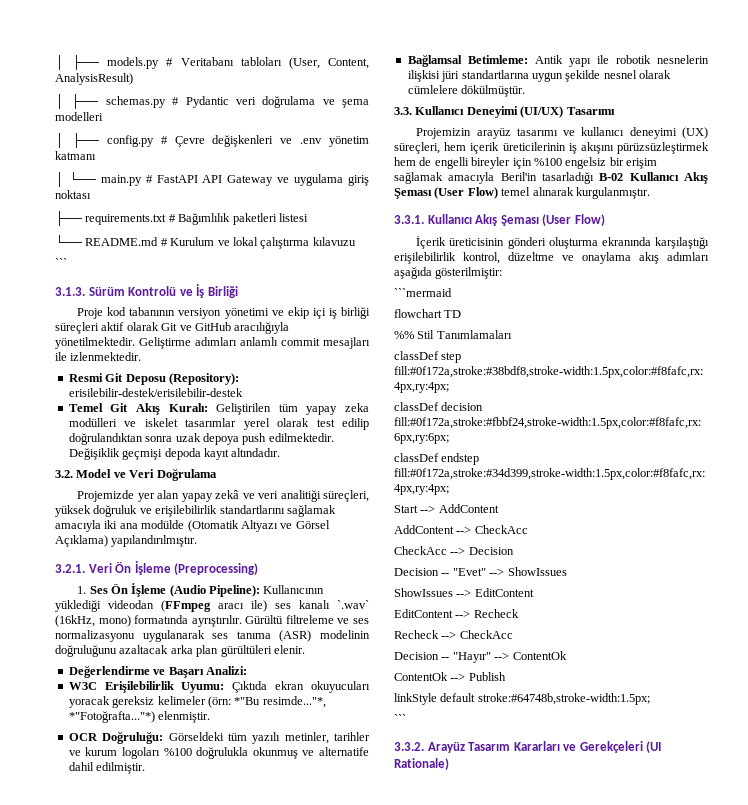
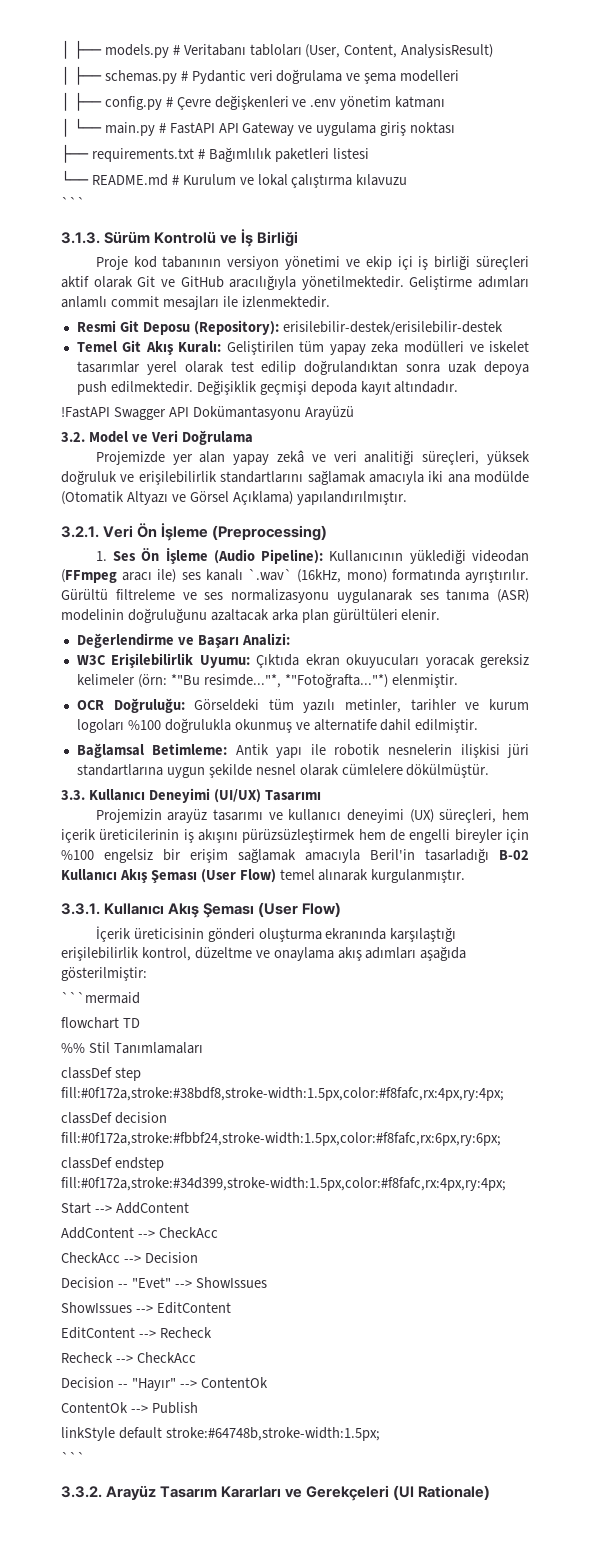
+ !FastAPI Swagger API Dokümantasyonu Arayüzü

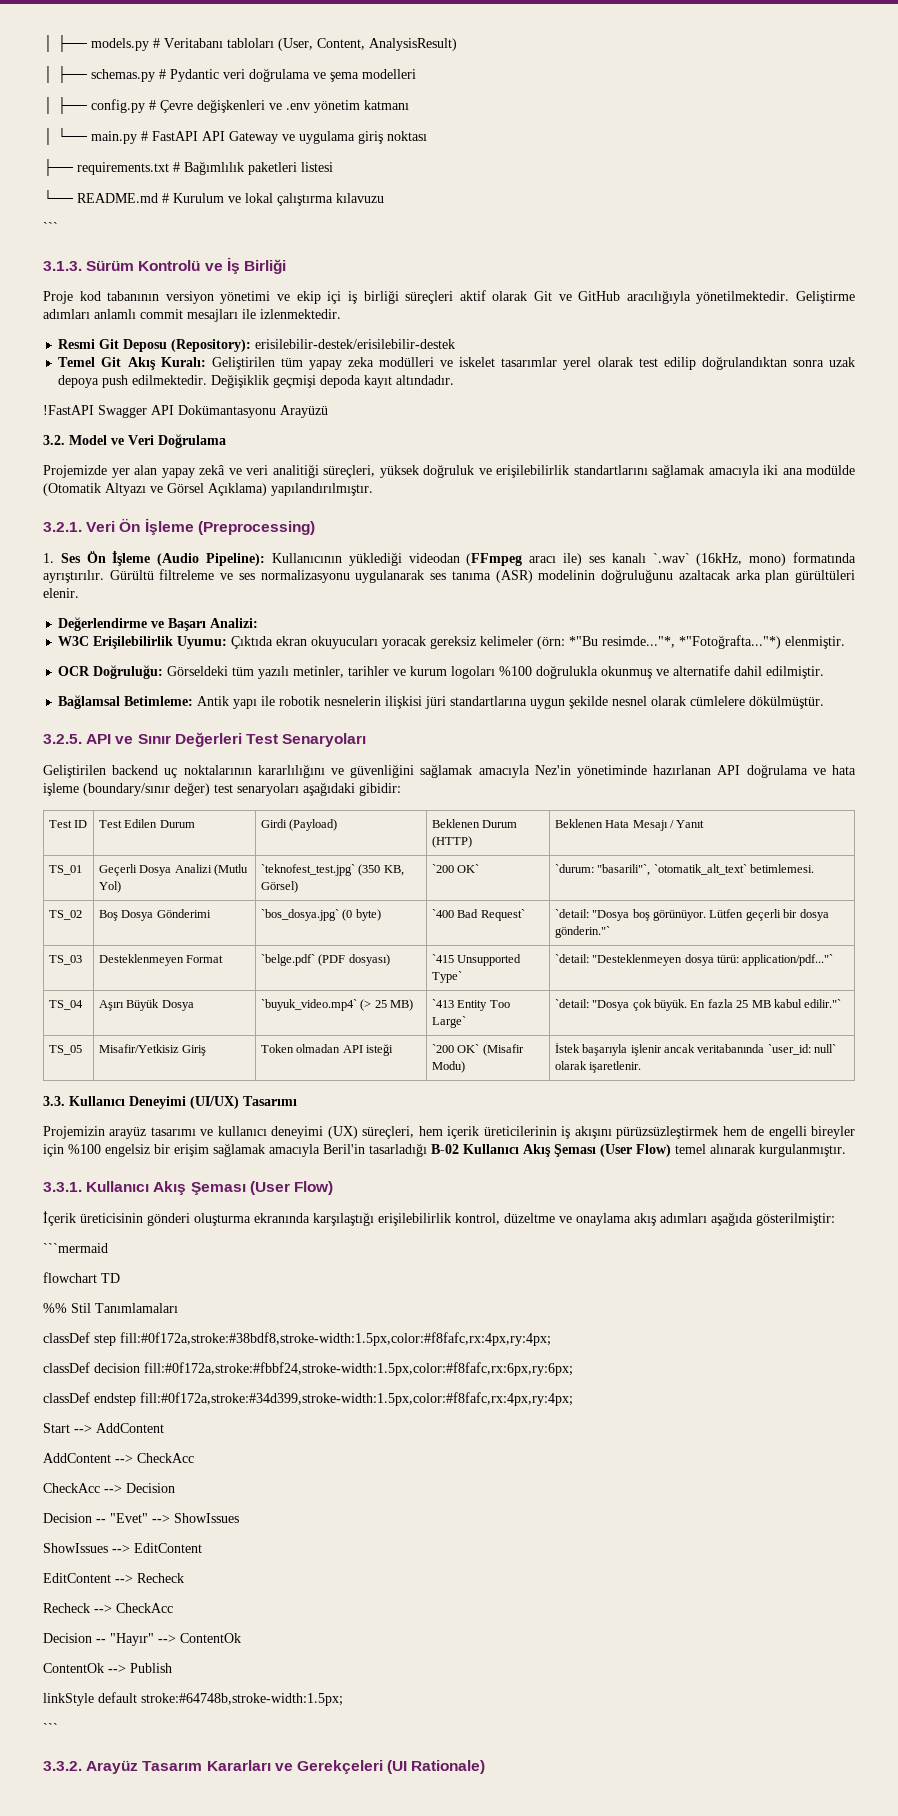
+ 3.2.5. API ve Sınır Değerleri Test Senaryoları
+ Geliştirilen backend uç noktalarının kararlılığını ve güvenliğini sağlamak amacıyla Nez'in yönetiminde hazırlanan API doğrulama ve hata işleme (boundary/sınır değer) test senaryoları aşağıdaki gibidir:
+ Test ID | Test Edilen Durum | Girdi (Payload) | Beklenen Durum (HTTP) | Beklenen Hata Mesajı / Yanıt
+ TS_01 | Geçerli Dosya Analizi (Mutlu Yol) | `teknofest_test.jpg` (350 KB, Görsel) | `200 OK` | `durum: "basarili"`, `otomatik_alt_text` betimlemesi.
+ TS_02 | Boş Dosya Gönderimi | `bos_dosya.jpg` (0 byte) | `400 Bad Request` | `detail: "Dosya boş görünüyor. Lütfen geçerli bir dosya gönderin."`
+ TS_03 | Desteklenmeyen Format | `belge.pdf` (PDF dosyası) | `415 Unsupported Type` | `detail: "Desteklenmeyen dosya türü: application/pdf..."`
+ TS_04 | Aşırı Büyük Dosya | `buyuk_video.mp4` (> 25 MB) | `413 Entity Too Large` | `detail: "Dosya çok büyük. En fazla 25 MB kabul edilir."`
+ TS_05 | Misafir/Yetkisiz Giriş | Token olmadan API isteği | `200 OK` (Misafir Modu) | İstek başarıyla işlenir ancak veritabanında `user_id: null` olarak işaretlenir.

